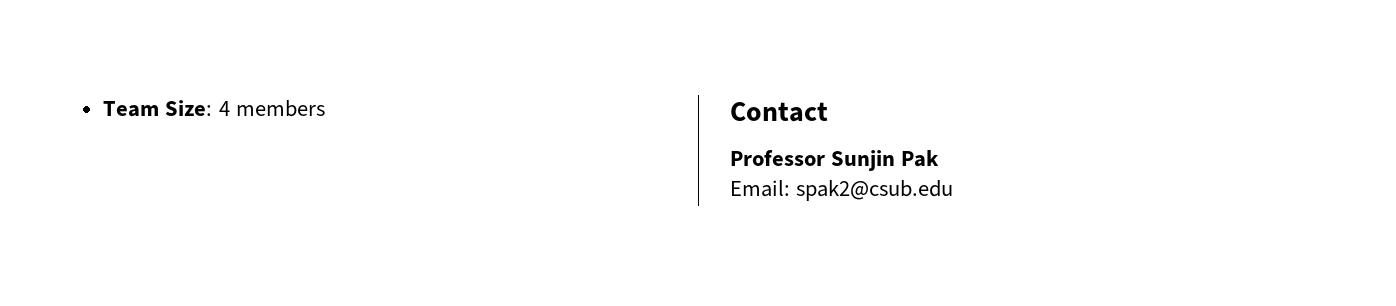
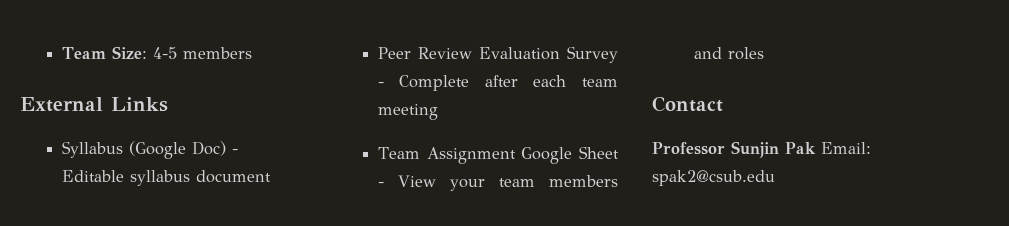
- Team Size: 4 members
+ Team Size: 4-5 members
+ External Links
+ Syllabus (Google Doc) - Editable syllabus document
+ Peer Review Evaluation Survey - Complete after each team meeting
+ Team Assignment Google Sheet - View your team members and roles
- Professor Sunjin Pak
- Email: spak2@csub.edu
+ Professor Sunjin Pak Email: spak2@csub.edu

